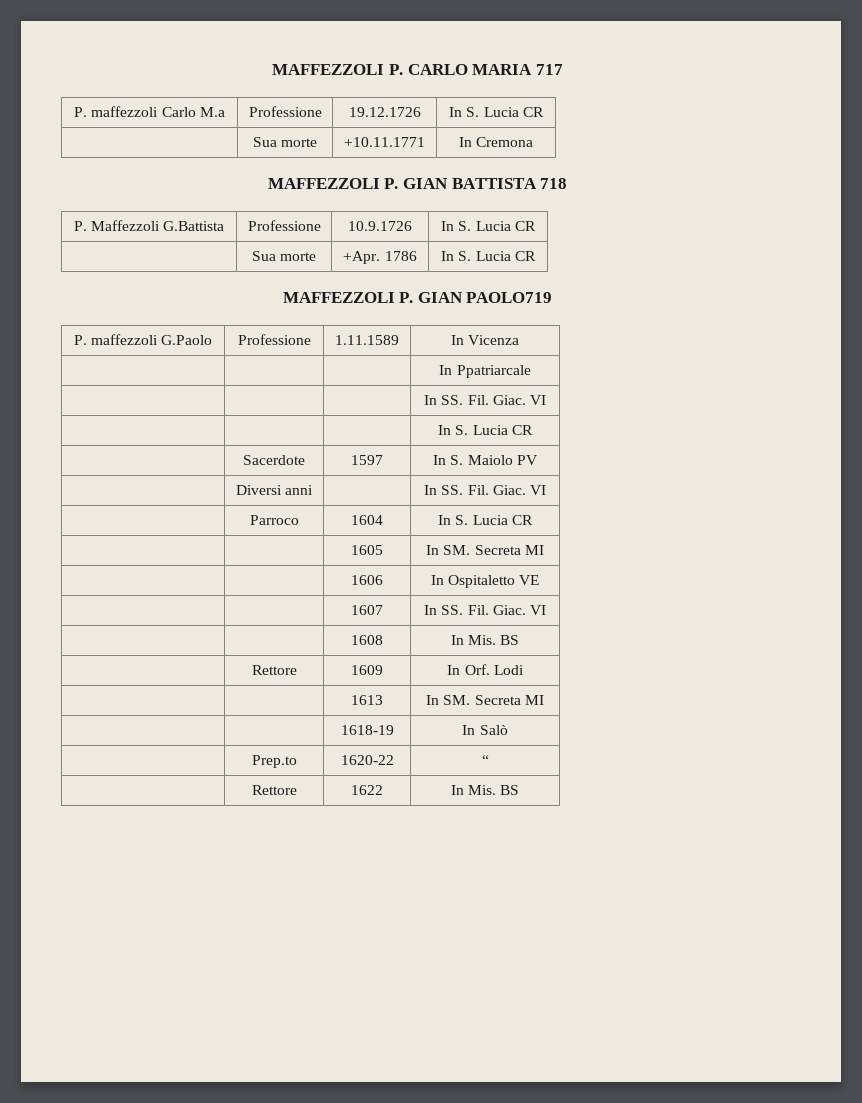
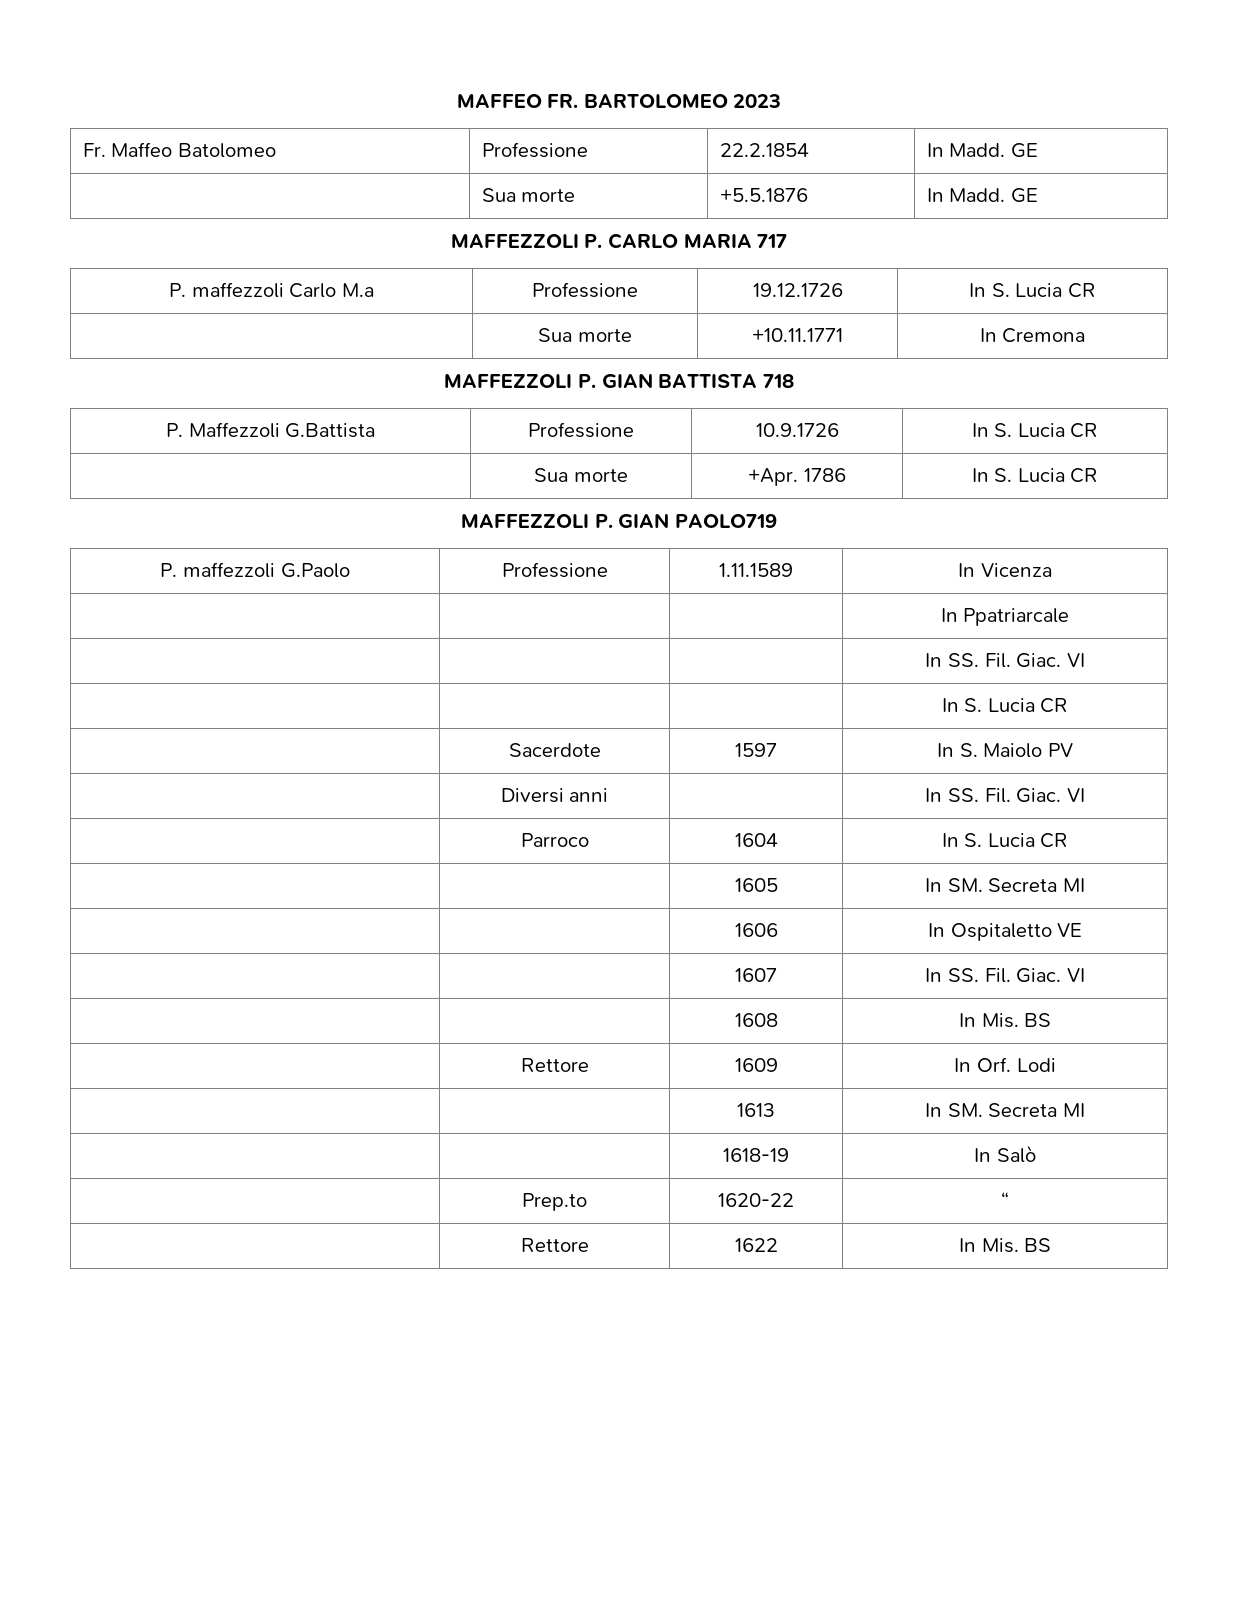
+ MAFFEO FR. BARTOLOMEO 2023
+ Fr. Maffeo Batolomeo | Professione | 22.2.1854 | In Madd. GE
+ | Sua morte | +5.5.1876 | In Madd. GE

